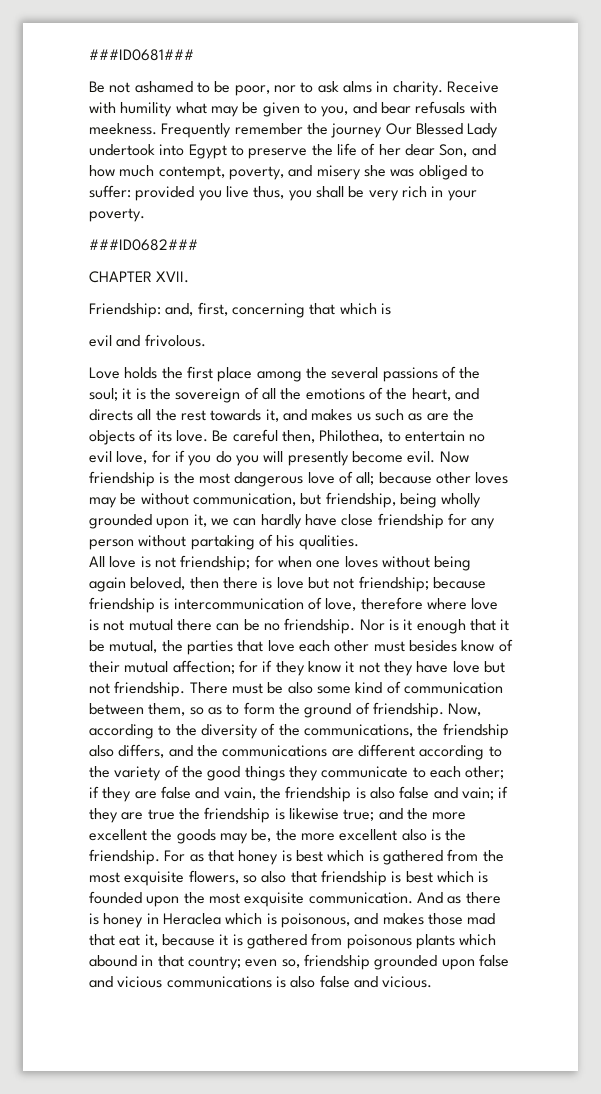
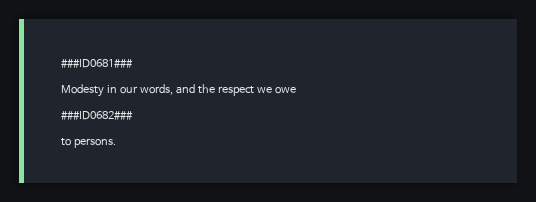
- Be not ashamed to be poor, nor to ask alms in charity. Receive with humility what may be given to you, and bear refusals with meekness. Frequently remember the journey Our Blessed Lady undertook into Egypt to preserve the life of her dear Son, and how much contempt, poverty, and misery she was obliged to suffer: provided you live thus, you shall be very rich in your poverty.
+ Modesty in our words, and the respect we owe
  ###ID0682###
- CHAPTER XVII.
- Friendship: and, first, concerning that which is
- evil and frivolous.
- Love holds the first place among the several passions of the soul; it is the sovereign of all the emotions of the heart, and directs all the rest towards it, and makes us such as are the objects of its love. Be careful then, Philothea, to entertain no evil love, for if you do you will presently become evil. Now friendship is the most dangerous love of all; because other loves may be without communication, but friendship, being wholly grounded upon it, we can hardly have close friendship for any person without partaking of his qualities.
- All love is not friendship; for when one loves without being again beloved, then there is love but not friendship; because friendship is intercommunication of love, therefore where love is not mutual there can be no friendship. Nor is it enough that it be mutual, the parties that love each other must besides know of their mutual affection; for if they know it not they have love but not friendship. There must be also some kind of communication between them, so as to form the ground of friendship. Now, according to the diversity of the communications, the friendship also differs, and the communications are different according to the variety of the good things they communicate to each other; if they are false and vain, the friendship is also false and vain; if they are true the friendship is likewise true; and the more excellent the goods may be, the more excellent also is the friendship. For as that honey is best which is gathered from the most exquisite flowers, so also that friendship is best which is founded upon the most exquisite communication. And as there is honey in Heraclea which is poisonous, and makes those mad that eat it, because it is gathered from poisonous plants which abound in that country; even so, friendship grounded upon false and vicious communications is also false and vicious.
+ to persons.

